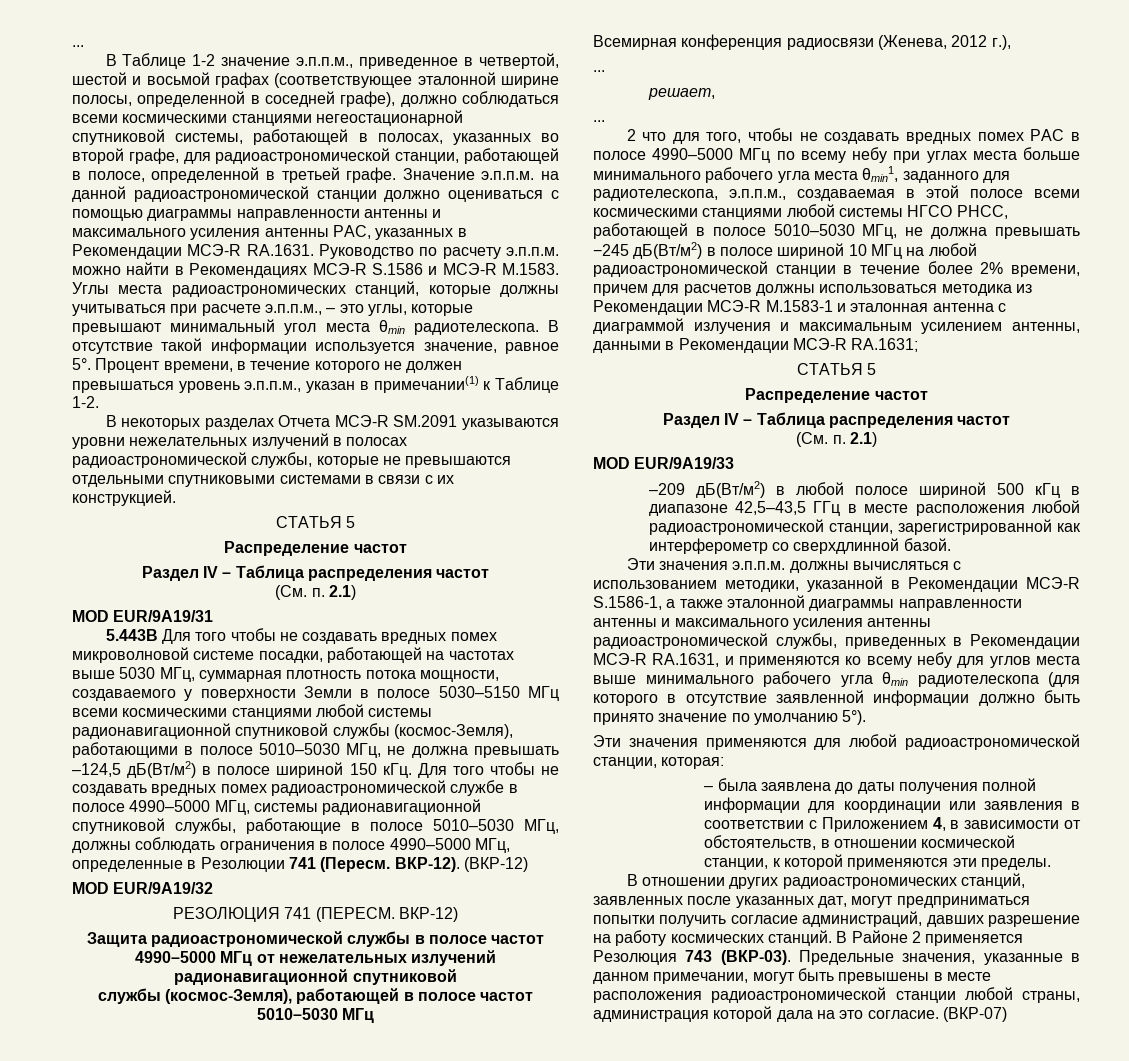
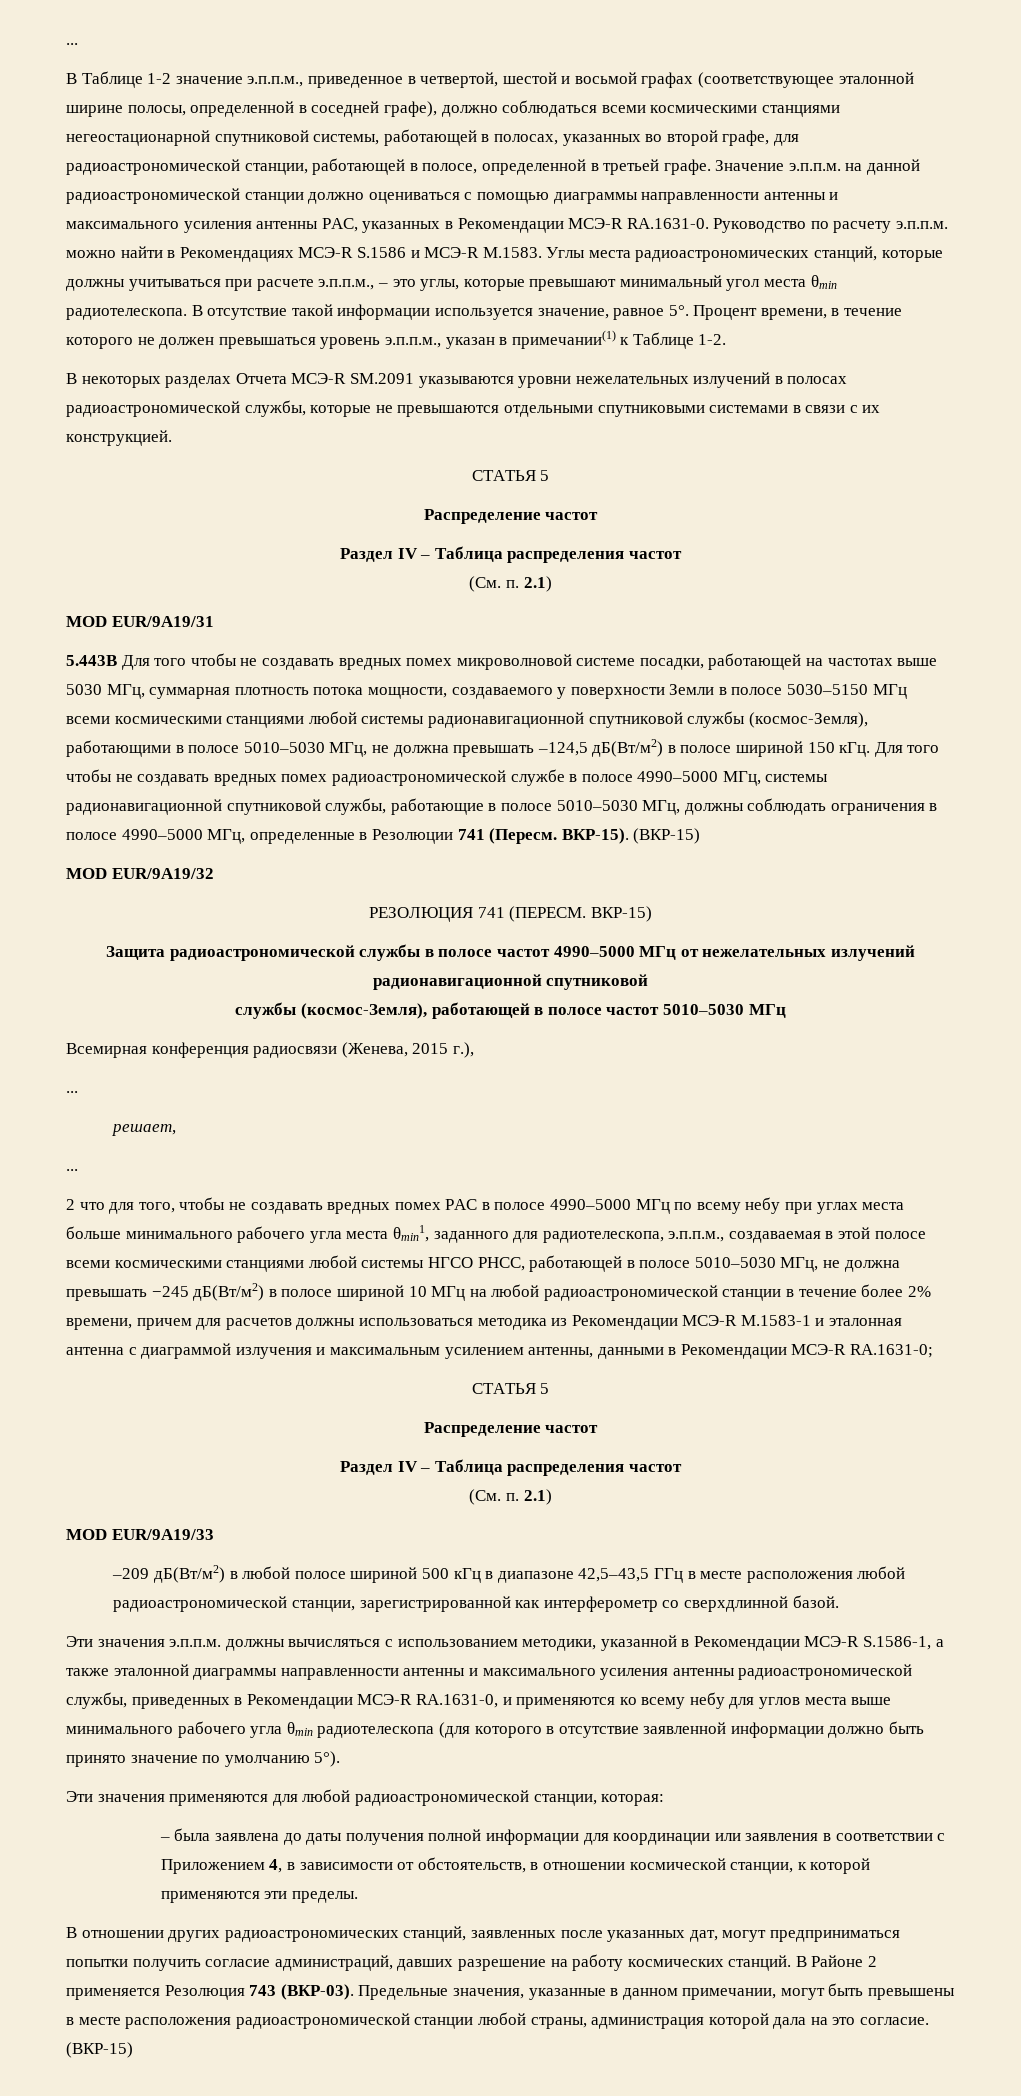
- Значение э.п.п.м. на данной радиоастрономической станции должно оцениваться с помощью диаграммы направленности антенны и максимального усиления антенны РАС, указанных в Рекомендации МСЭ-R RA.1631. Руководство по расчету э.п.п.м. можно найти в Рекомендациях МСЭ-R S.1586 и МСЭ-R M.1583. Углы места радиоастрономических станций, которые должны учитываться при расчете э.п.п.м., – это углы, которые превышают минимальный угол места θmin радиотелескопа.
+ Значение э.п.п.м. на данной радиоастрономической станции должно оцениваться с помощью диаграммы направленности антенны и максимального усиления антенны РАС, указанных в Рекомендации МСЭ-R RA.1631-0. Руководство по расчету э.п.п.м. можно найти в Рекомендациях МСЭ-R S.1586 и МСЭ-R M.1583. Углы места радиоастрономических станций, которые должны учитываться при расчете э.п.п.м., – это углы, которые превышают минимальный угол места θmin радиотелескопа.
- ВКР-12). (ВКР-12)
+ ВКР-15). (ВКР-15)
- ВКР-12)
+ ВКР-15)
- Всемирная конференция радиосвязи (Женева, 2012 г.),
+ Всемирная конференция радиосвязи (Женева, 2015 г.),
- 2 что для того, чтобы не создавать вредных помех РАС в полосе 4990–5000 МГц по всему небу при углах места больше минимального рабочего угла места θmin1, заданного для радиотелескопа, э.п.п.м., создаваемая в этой полосе всеми космическими станциями любой системы НГСО РНСС, работающей в полосе 5010–5030 МГц, не должна превышать −245 дБ(Вт/м2) в полосе шириной 10 МГц на любой радиоастрономической станции в течение более 2% времени, причем для расчетов должны использоваться методика из Рекомендации МСЭ-R М.1583-1 и эталонная антенна с диаграммой излучения и максимальным усилением антенны, данными в Рекомендации МСЭ-R RA.1631;
+ 2 что для того, чтобы не создавать вредных помех РАС в полосе 4990–5000 МГц по всему небу при углах места больше минимального рабочего угла места θmin1, заданного для радиотелескопа, э.п.п.м., создаваемая в этой полосе всеми космическими станциями любой системы НГСО РНСС, работающей в полосе 5010–5030 МГц, не должна превышать −245 дБ(Вт/м2) в полосе шириной 10 МГц на любой радиоастрономической станции в течение более 2% времени, причем для расчетов должны использоваться методика из Рекомендации МСЭ-R М.1583-1 и эталонная антенна с диаграммой излучения и максимальным усилением антенны, данными в Рекомендации МСЭ-R RA.1631-0;
- Эти значения э.п.п.м. должны вычисляться с использованием методики, указанной в Рекомендации МСЭ-R S.1586-1, а также эталонной диаграммы направленности антенны и максимального усиления антенны радиоастрономической службы, приведенных в Рекомендации МСЭ-R RA.1631, и применяются ко всему небу для углов места выше минимального рабочего угла θmin радиотелескопа (для которого в отсутствие заявленной информации должно быть принято значение по умолчанию 5°).
+ Эти значения э.п.п.м. должны вычисляться с использованием методики, указанной в Рекомендации МСЭ-R S.1586-1, а также эталонной диаграммы направленности антенны и максимального усиления антенны радиоастрономической службы, приведенных в Рекомендации МСЭ-R RA.1631-0, и применяются ко всему небу для углов места выше минимального рабочего угла θmin радиотелескопа (для которого в отсутствие заявленной информации должно быть принято значение по умолчанию 5°).
- Предельные значения, указанные в данном примечании, могут быть превышены в месте расположения радиоастрономической станции любой страны, администрация которой дала на это согласие. (ВКР-07)
+ Предельные значения, указанные в данном примечании, могут быть превышены в месте расположения радиоастрономической станции любой страны, администрация которой дала на это согласие. (ВКР-15)

